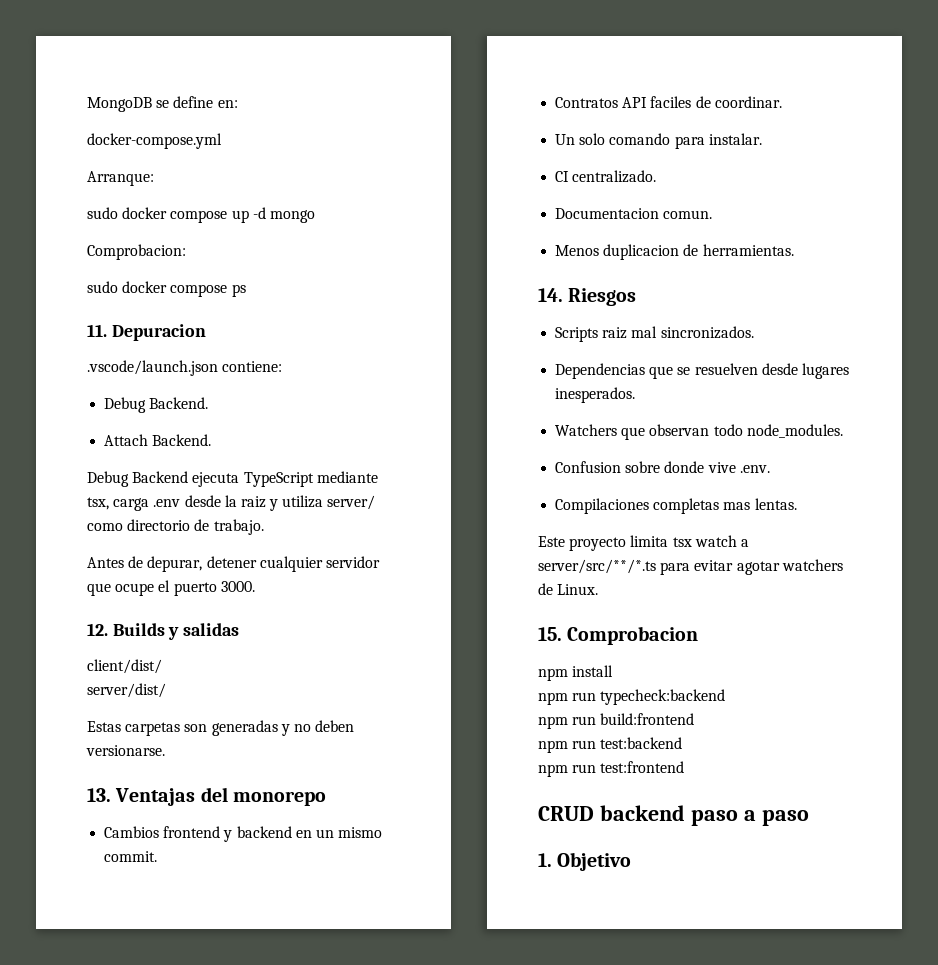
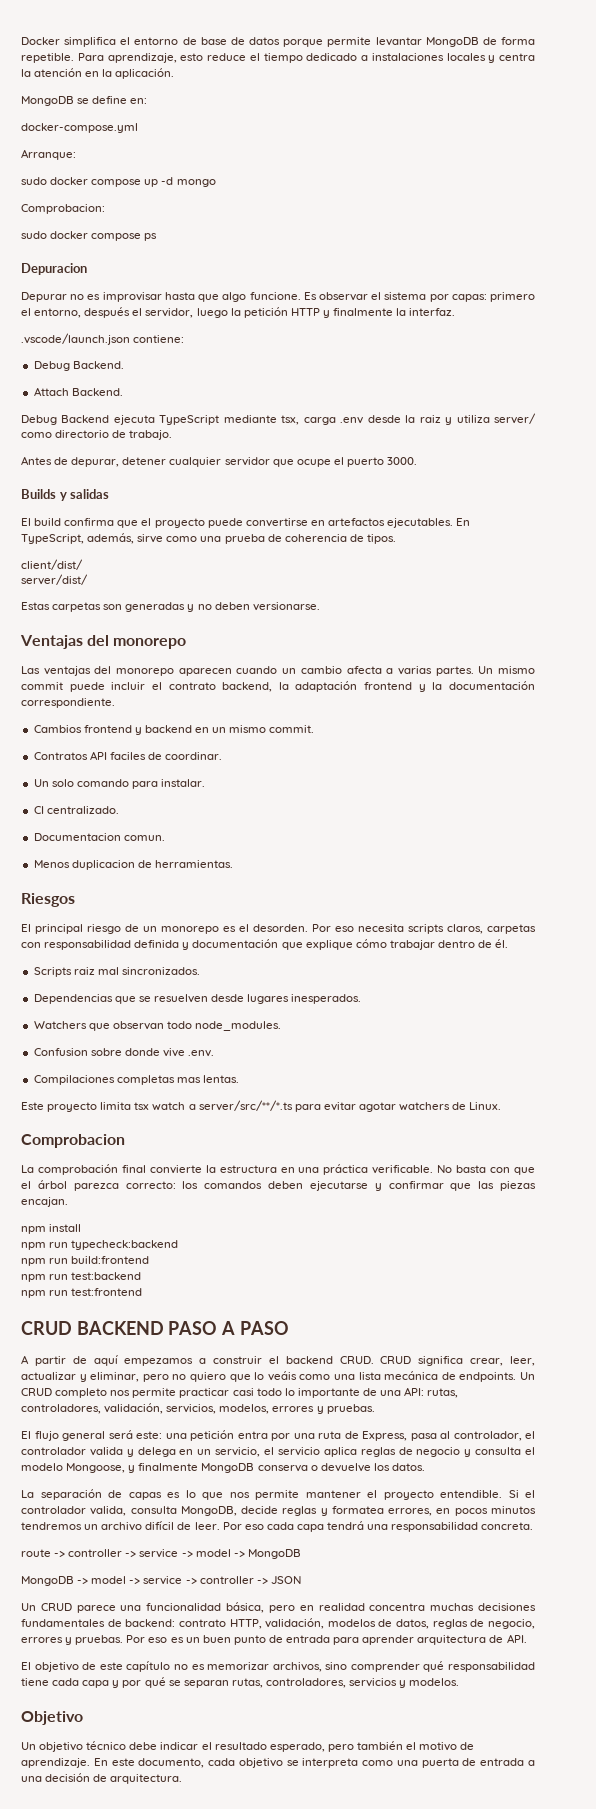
+ Docker simplifica el entorno de base de datos porque permite levantar MongoDB de forma repetible. Para aprendizaje, esto reduce el tiempo dedicado a instalaciones locales y centra la atención en la aplicación.
- 11. Depuracion
+ Depuracion
+ Depurar no es improvisar hasta que algo funcione. Es observar el sistema por capas: primero el entorno, después el servidor, luego la petición HTTP y finalmente la interfaz.
- 12. Builds y salidas
+ Builds y salidas
+ El build confirma que el proyecto puede convertirse en artefactos ejecutables. En TypeScript, además, sirve como una prueba de coherencia de tipos.
- 13. Ventajas del monorepo
+ Ventajas del monorepo
+ Las ventajas del monorepo aparecen cuando un cambio afecta a varias partes. Un mismo commit puede incluir el contrato backend, la adaptación frontend y la documentación correspondiente.
- 14. Riesgos
+ Riesgos
+ El principal riesgo de un monorepo es el desorden. Por eso necesita scripts claros, carpetas con responsabilidad definida y documentación que explique cómo trabajar dentro de él.
- 15. Comprobacion
+ Comprobacion
+ La comprobación final convierte la estructura en una práctica verificable. No basta con que el árbol parezca correcto: los comandos deben ejecutarse y confirmar que las piezas encajan.
- CRUD backend paso a paso
- 1. Objetivo
+ CRUD BACKEND PASO A PASO
+ A partir de aquí empezamos a construir el backend CRUD. CRUD significa crear, leer, actualizar y eliminar, pero no quiero que lo veáis como una lista mecánica de endpoints. Un CRUD completo nos permite practicar casi todo lo importante de una API: rutas, controladores, validación, servicios, modelos, errores y pruebas.
+ El flujo general será este: una petición entra por una ruta de Express, pasa al controlador, el controlador valida y delega en un servicio, el servicio aplica reglas de negocio y consulta el modelo Mongoose, y finalmente MongoDB conserva o devuelve los datos.
+ La separación de capas es lo que nos permite mantener el proyecto entendible. Si el controlador valida, consulta MongoDB, decide reglas y formatea errores, en pocos minutos tendremos un archivo difícil de leer. Por eso cada capa tendrá una responsabilidad concreta.
+ route -> controller -> service -> model -> MongoDB
+ MongoDB -> model -> service -> controller -> JSON
+ Un CRUD parece una funcionalidad básica, pero en realidad concentra muchas decisiones fundamentales de backend: contrato HTTP, validación, modelos de datos, reglas de negocio, errores y pruebas. Por eso es un buen punto de entrada para aprender arquitectura de API.
+ El objetivo de este capítulo no es memorizar archivos, sino comprender qué responsabilidad tiene cada capa y por qué se separan rutas, controladores, servicios y modelos.
+ Objetivo
+ Un objetivo técnico debe indicar el resultado esperado, pero también el motivo de aprendizaje. En este documento, cada objetivo se interpreta como una puerta de entrada a una decisión de arquitectura.

